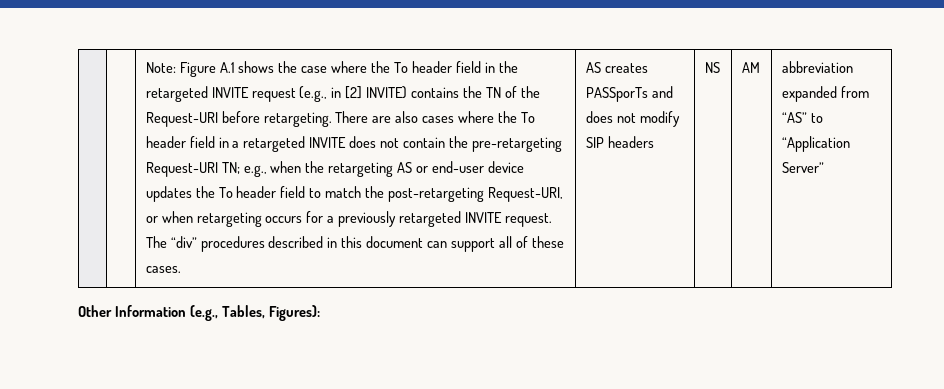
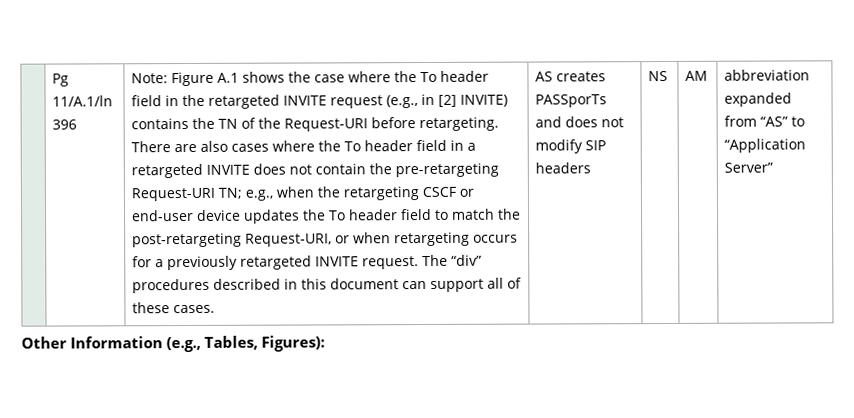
+ Pg 11/A.1/ln 396
- There are also cases where the To header field in a retargeted INVITE does not contain the pre-retargeting Request-URI TN; e.g., when the retargeting AS or end-user device updates the To header field to match the post-retargeting Request-URI, or when retargeting occurs for a previously retargeted INVITE request.
+ There are also cases where the To header field in a retargeted INVITE does not contain the pre-retargeting Request-URI TN; e.g., when the retargeting CSCF or end-user device updates the To header field to match the post-retargeting Request-URI, or when retargeting occurs for a previously retargeted INVITE request.

